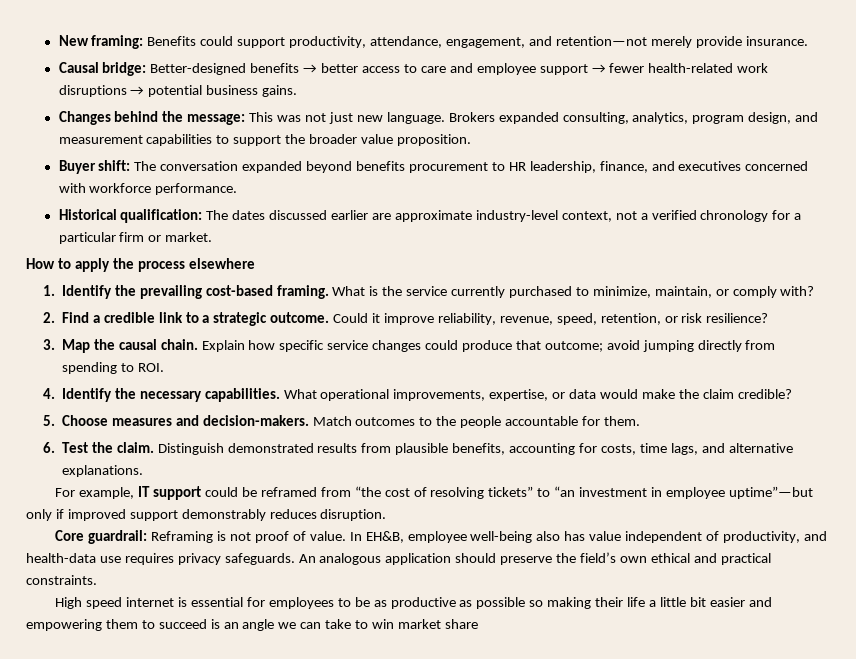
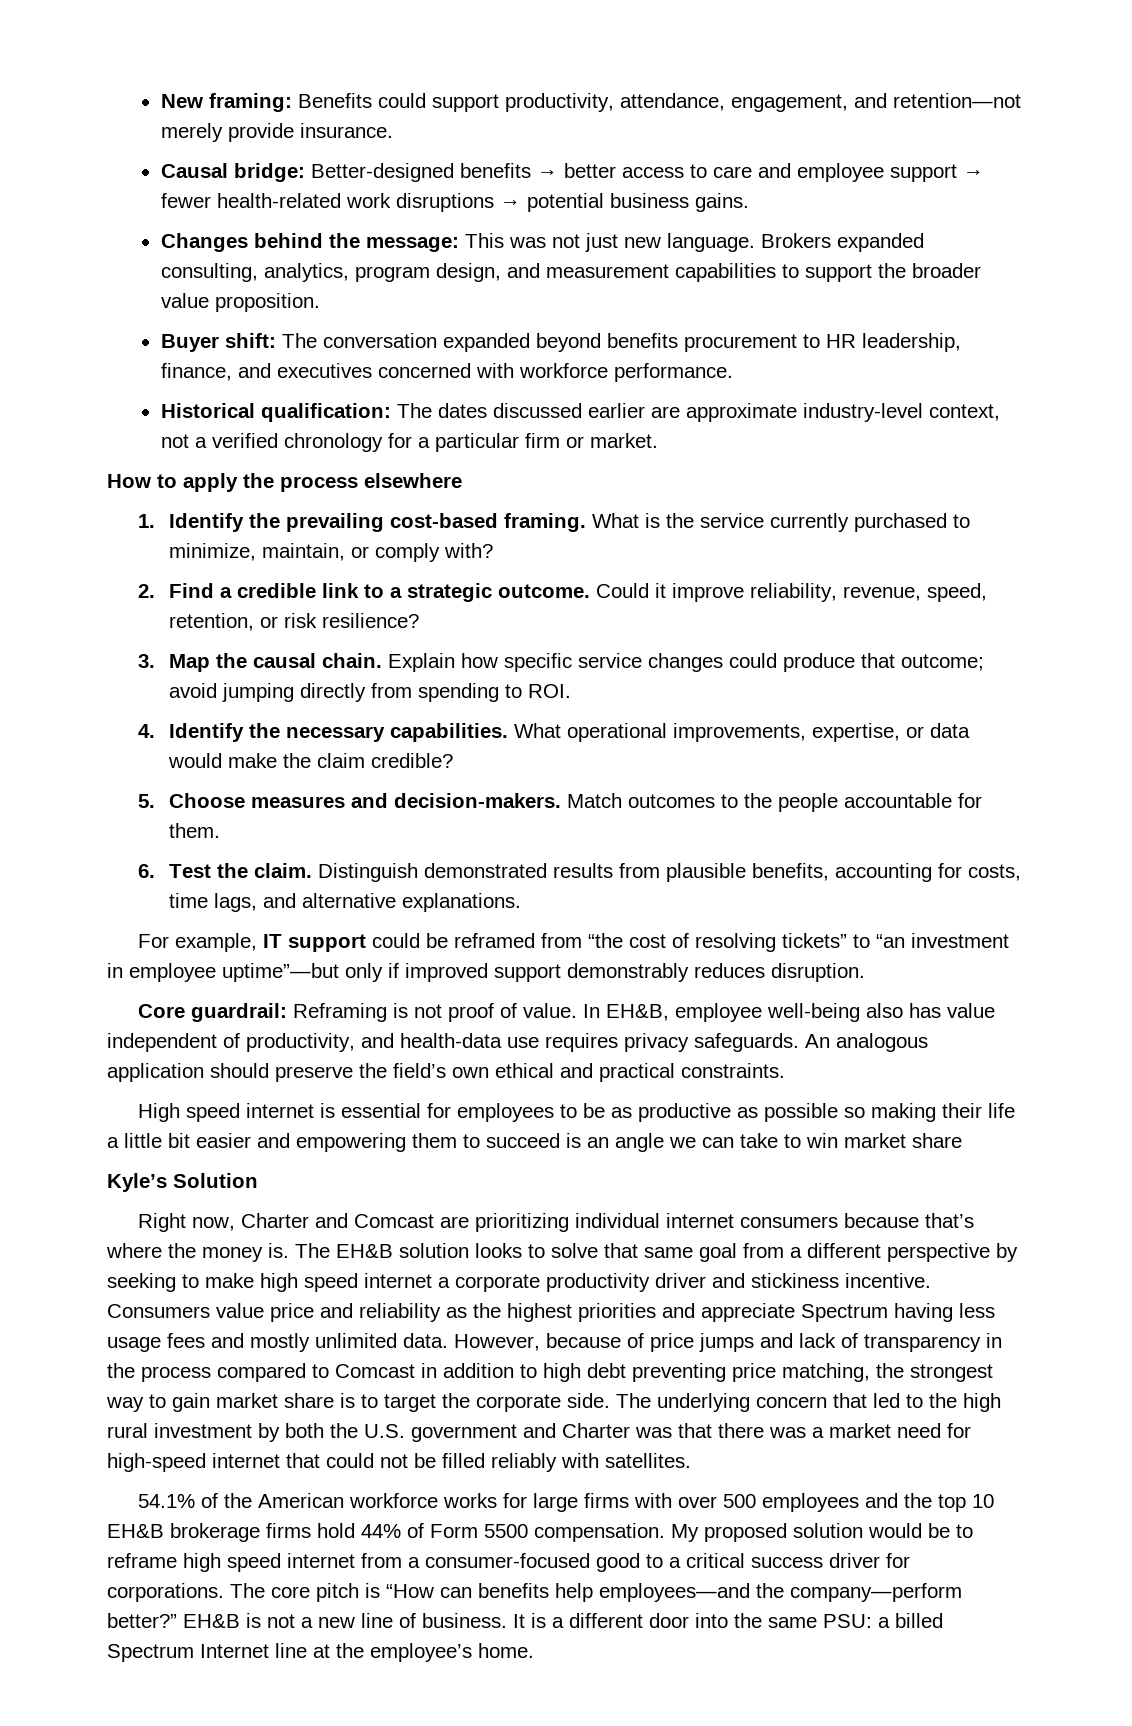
+ Kyle’s Solution
+ Right now, Charter and Comcast are prioritizing individual internet consumers because that’s where the money is. The EH&B solution looks to solve that same goal from a different perspective by seeking to make high speed internet a corporate productivity driver and stickiness incentive. Consumers value price and reliability as the highest priorities and appreciate Spectrum having less usage fees and mostly unlimited data. However, because of price jumps and lack of transparency in the process compared to Comcast in addition to high debt preventing price matching, the strongest way to gain market share is to target the corporate side. The underlying concern that led to the high rural investment by both the U.S. government and Charter was that there was a market need for high-speed internet that could not be filled reliably with satellites.
+ 54.1% of the American workforce works for large firms with over 500 employees and the top 10 EH&B brokerage firms hold 44% of Form 5500 compensation. My proposed solution would be to reframe high speed internet from a consumer-focused good to a critical success driver for corporations. The core pitch is “How can benefits help employees—and the company—perform better?” EH&B is not a new line of business. It is a different door into the same PSU: a billed Spectrum Internet line at the employee’s home.

